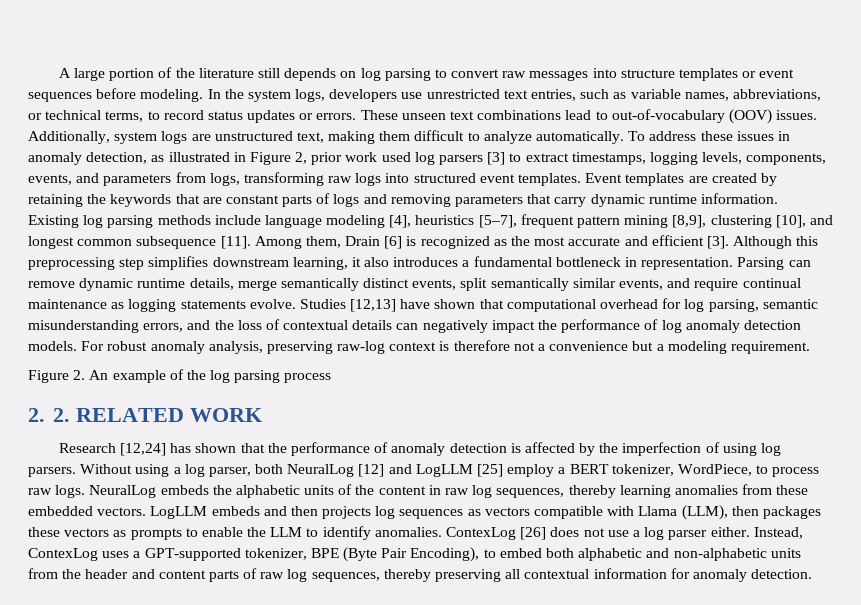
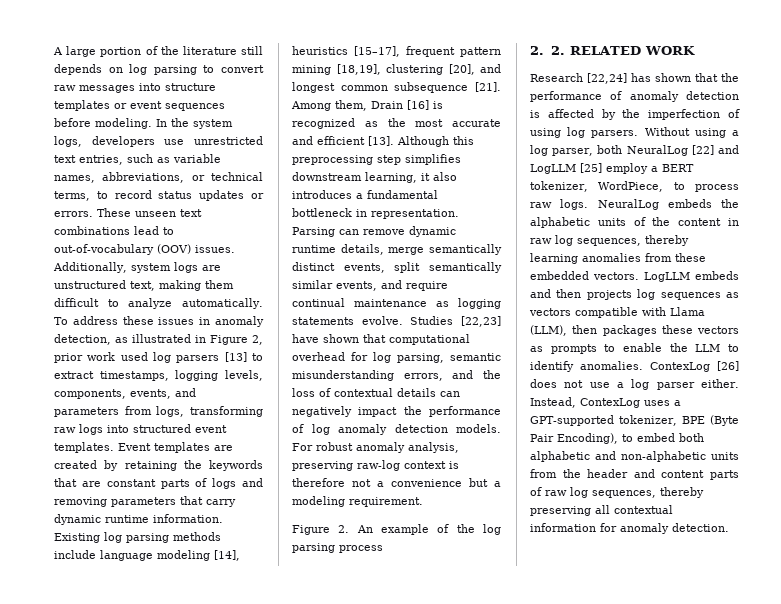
- To address these issues in anomaly detection, as illustrated in Figure 2, prior work used log parsers [3] to extract timestamps, logging levels, components, events, and parameters from logs, transforming raw logs into structured event templates.
+ To address these issues in anomaly detection, as illustrated in Figure 2, prior work used log parsers [13] to extract timestamps, logging levels, components, events, and parameters from logs, transforming raw logs into structured event templates.
- Existing log parsing methods include language modeling [4], heuristics [5–7], frequent pattern mining [8,9], clustering [10], and longest common subsequence [11].
+ Existing log parsing methods include language modeling [14], heuristics [15–17], frequent pattern mining [18,19], clustering [20], and longest common subsequence [21].
- Among them, Drain [6] is recognized as the most accurate and efficient [3].
+ Among them, Drain [16] is recognized as the most accurate and efficient [13].
- Studies [12,13] have shown that computational overhead for log parsing, semantic misunderstanding errors, and the loss of contextual details can negatively impact the performance of log anomaly detection models.
+ Studies [22,23] have shown that computational overhead for log parsing, semantic misunderstanding errors, and the loss of contextual details can negatively impact the performance of log anomaly detection models.
- Research [12,24] has shown that the performance of anomaly detection is affected by the imperfection of using log parsers.
+ Research [22,24] has shown that the performance of anomaly detection is affected by the imperfection of using log parsers.
- Without using a log parser, both NeuralLog [12] and LogLLM [25] employ a BERT tokenizer, WordPiece, to process raw logs.
+ Without using a log parser, both NeuralLog [22] and LogLLM [25] employ a BERT tokenizer, WordPiece, to process raw logs.

